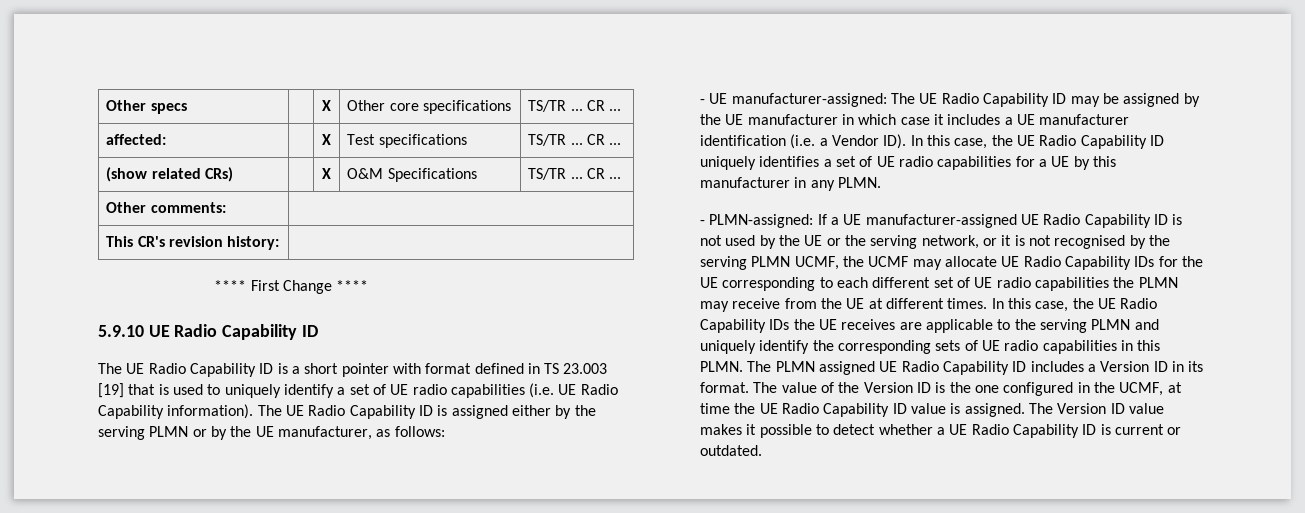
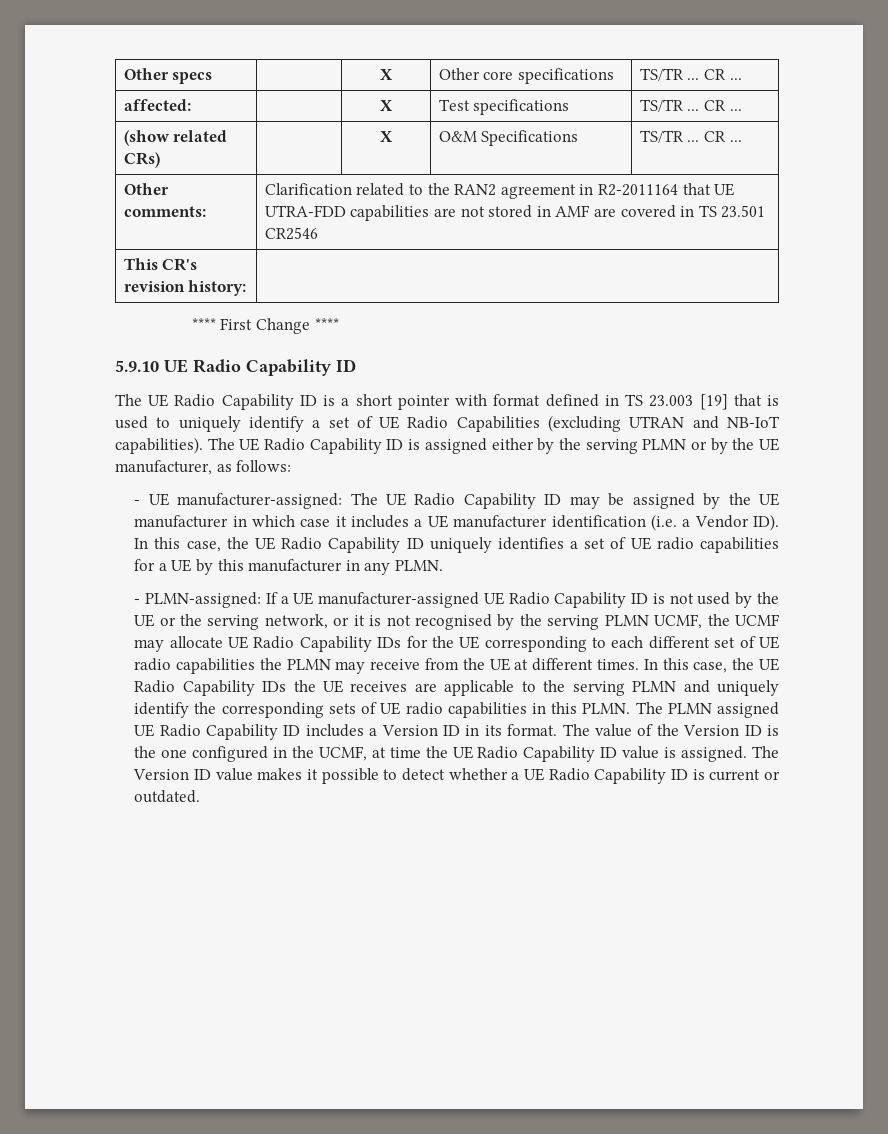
- Other comments: |
+ Other comments: | Clarification related to the RAN2 agreement in R2-2011164 that UE UTRA-FDD capabilities are not stored in AMF are covered in TS 23.501 CR2546
- The UE Radio Capability ID is a short pointer with format defined in TS 23.003 [19] that is used to uniquely identify a set of UE radio capabilities (i.e. UE Radio Capability information).
+ The UE Radio Capability ID is a short pointer with format defined in TS 23.003 [19] that is used to uniquely identify a set of UE Radio Capabilities (excluding UTRAN and NB-IoT capabilities).

